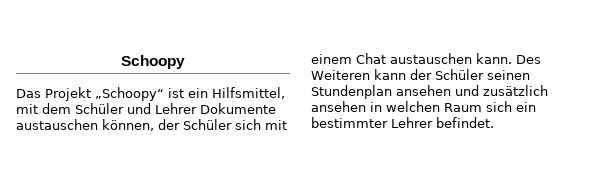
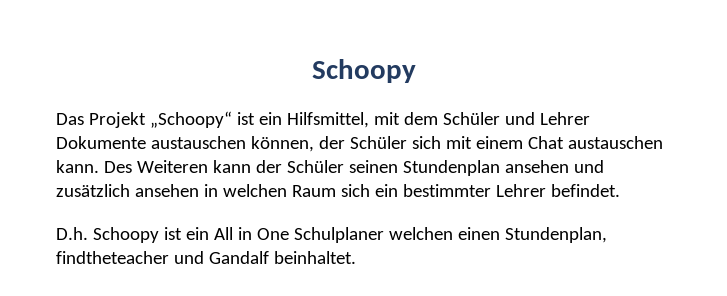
+ D.h. Schoopy ist ein All in One Schulplaner welchen einen Stundenplan, findtheteacher und Gandalf beinhaltet.

